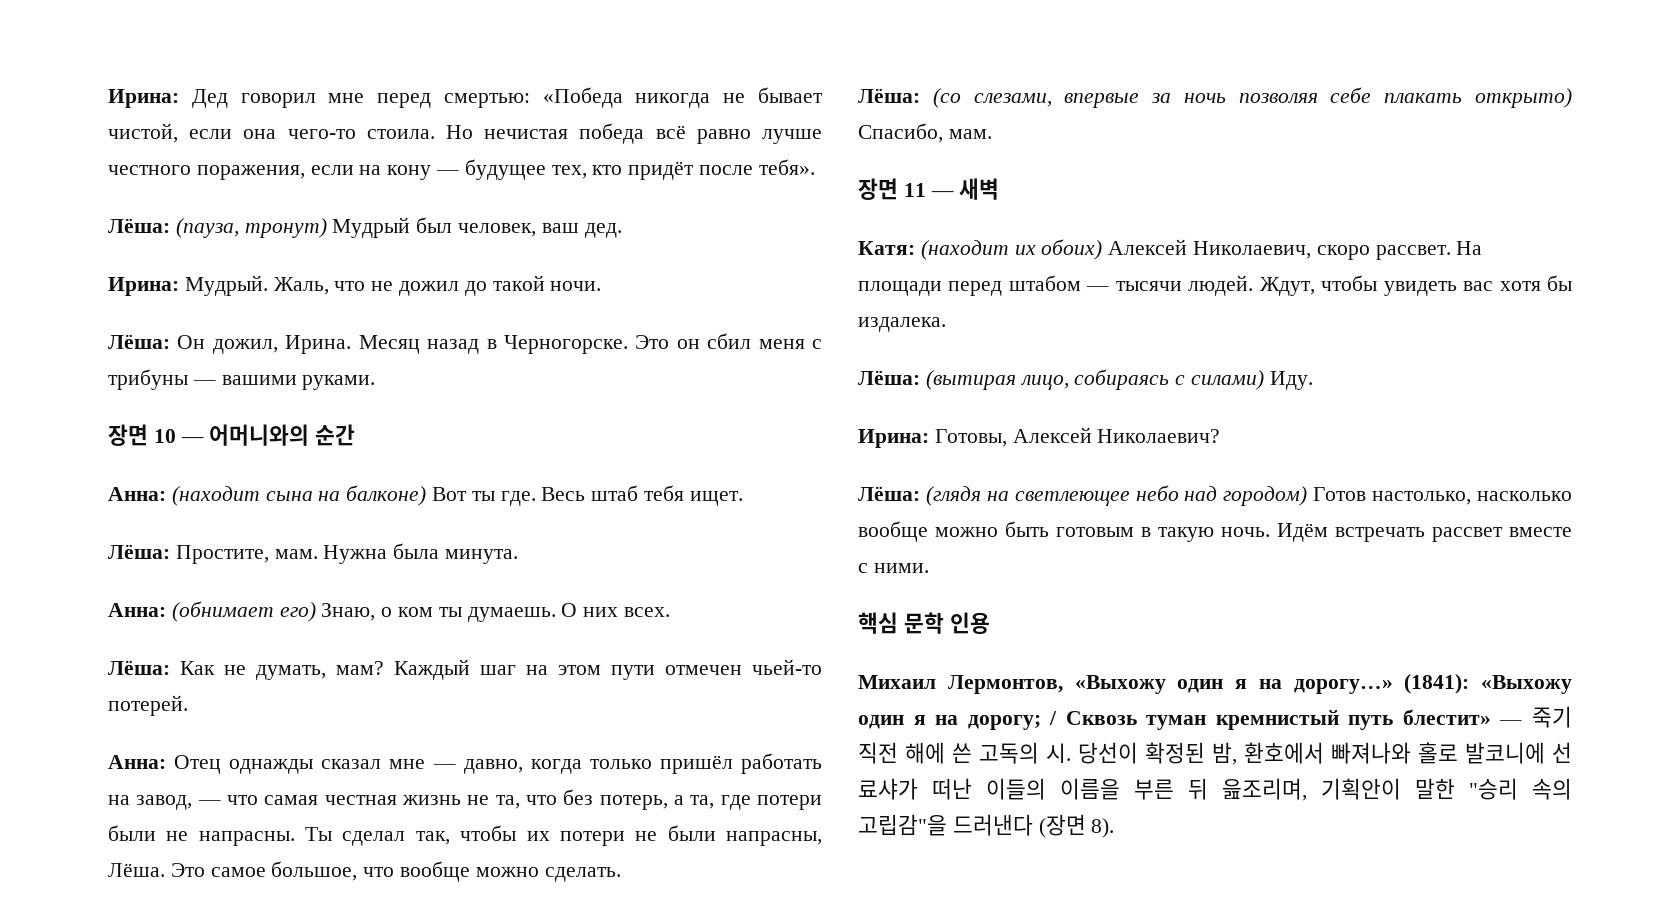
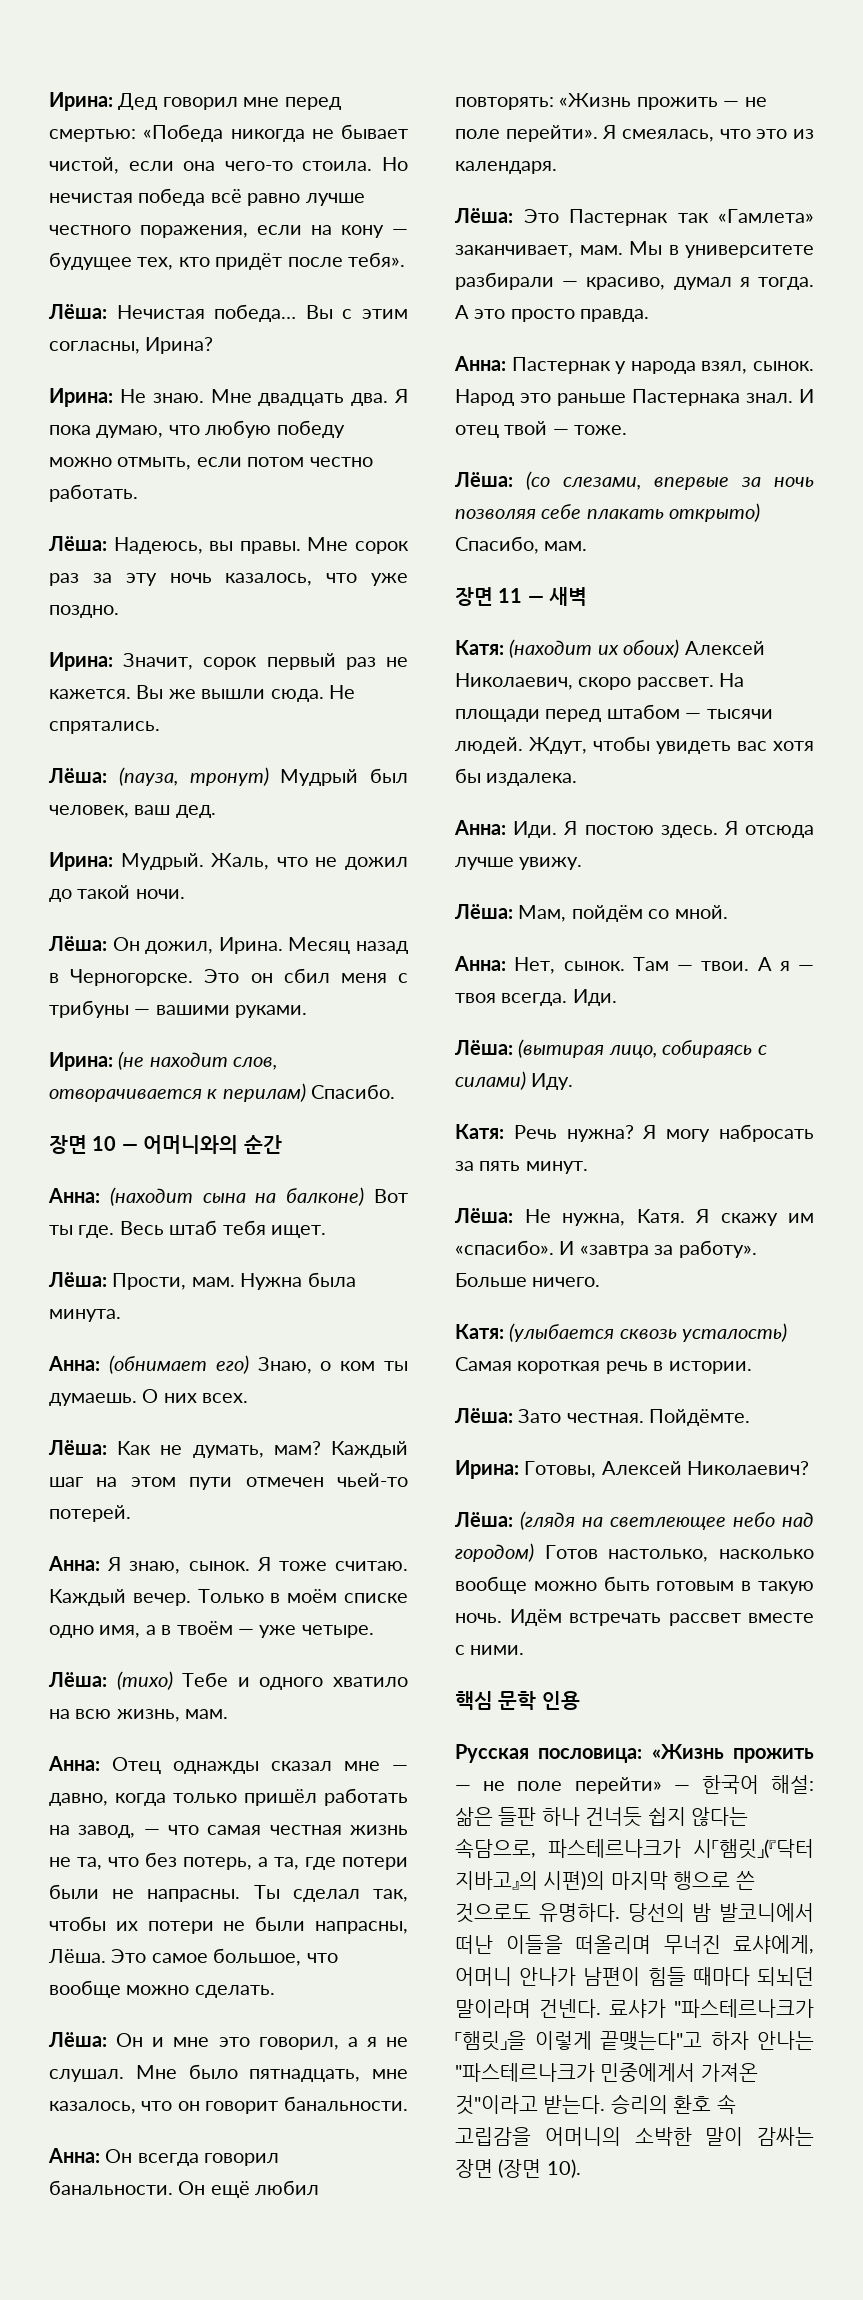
+ Лёша: Нечистая победа… Вы с этим согласны, Ирина?
+ Ирина: Не знаю. Мне двадцать два. Я пока думаю, что любую победу можно отмыть, если потом честно работать.
+ Лёша: Надеюсь, вы правы. Мне сорок раз за эту ночь казалось, что уже поздно.
+ Ирина: Значит, сорок первый раз не кажется. Вы же вышли сюда. Не спрятались.
+ Ирина: (не находит слов, отворачивается к перилам) Спасибо.
- Лёша: Простите, мам.
+ Лёша: Прости, мам.
+ Анна: Я знаю, сынок. Я тоже считаю. Каждый вечер. Только в моём списке одно имя, а в твоём — уже четыре.
+ Лёша: (тихо) Тебе и одного хватило на всю жизнь, мам.
+ Лёша: Он и мне это говорил, а я не слушал. Мне было пятнадцать, мне казалось, что он говорит банальности.
+ Анна: Он всегда говорил банальности. Он ещё любил повторять: «Жизнь прожить — не поле перейти». Я смеялась, что это из календаря.
+ Лёша: Это Пастернак так «Гамлета» заканчивает, мам. Мы в университете разбирали — красиво, думал я тогда. А это просто правда.
+ Анна: Пастернак у народа взял, сынок. Народ это раньше Пастернака знал. И отец твой — тоже.
+ Анна: Иди. Я постою здесь. Я отсюда лучше увижу.
+ Лёша: Мам, пойдём со мной.
+ Анна: Нет, сынок. Там — твои. А я — твоя всегда. Иди.
+ Катя: Речь нужна? Я могу набросать за пять минут.
+ Лёша: Не нужна, Катя. Я скажу им «спасибо». И «завтра за работу». Больше ничего.
+ Катя: (улыбается сквозь усталость) Самая короткая речь в истории.
+ Лёша: Зато честная. Пойдёмте.
- Михаил Лермонтов, «Выхожу один я на дорогу…» (1841): «Выхожу один я на дорогу; / Сквозь туман кремнистый путь блестит» — 죽기 직전 해에 쓴 고독의 시. 당선이 확정된 밤, 환호에서 빠져나와 홀로 발코니에 선 료샤가 떠난 이들의 이름을 부른 뒤 읊조리며, 기획안이 말한 "승리 속의 고립감"을 드러낸다 (장면 8).
+ Русская пословица: «Жизнь прожить — не поле перейти» — 한국어 해설: 삶은 들판 하나 건너듯 쉽지 않다는 속담으로, 파스테르나크가 시「햄릿」(『닥터 지바고』의 시편)의 마지막 행으로 쓴 것으로도 유명하다. 당선의 밤 발코니에서 떠난 이들을 떠올리며 무너진 료샤에게, 어머니 안나가 남편이 힘들 때마다 되뇌던 말이라며 건넨다. 료샤가 "파스테르나크가「햄릿」을 이렇게 끝맺는다"고 하자 안나는 "파스테르나크가 민중에게서 가져온 것"이라고 받는다. 승리의 환호 속 고립감을 어머니의 소박한 말이 감싸는 장면 (장면 10).

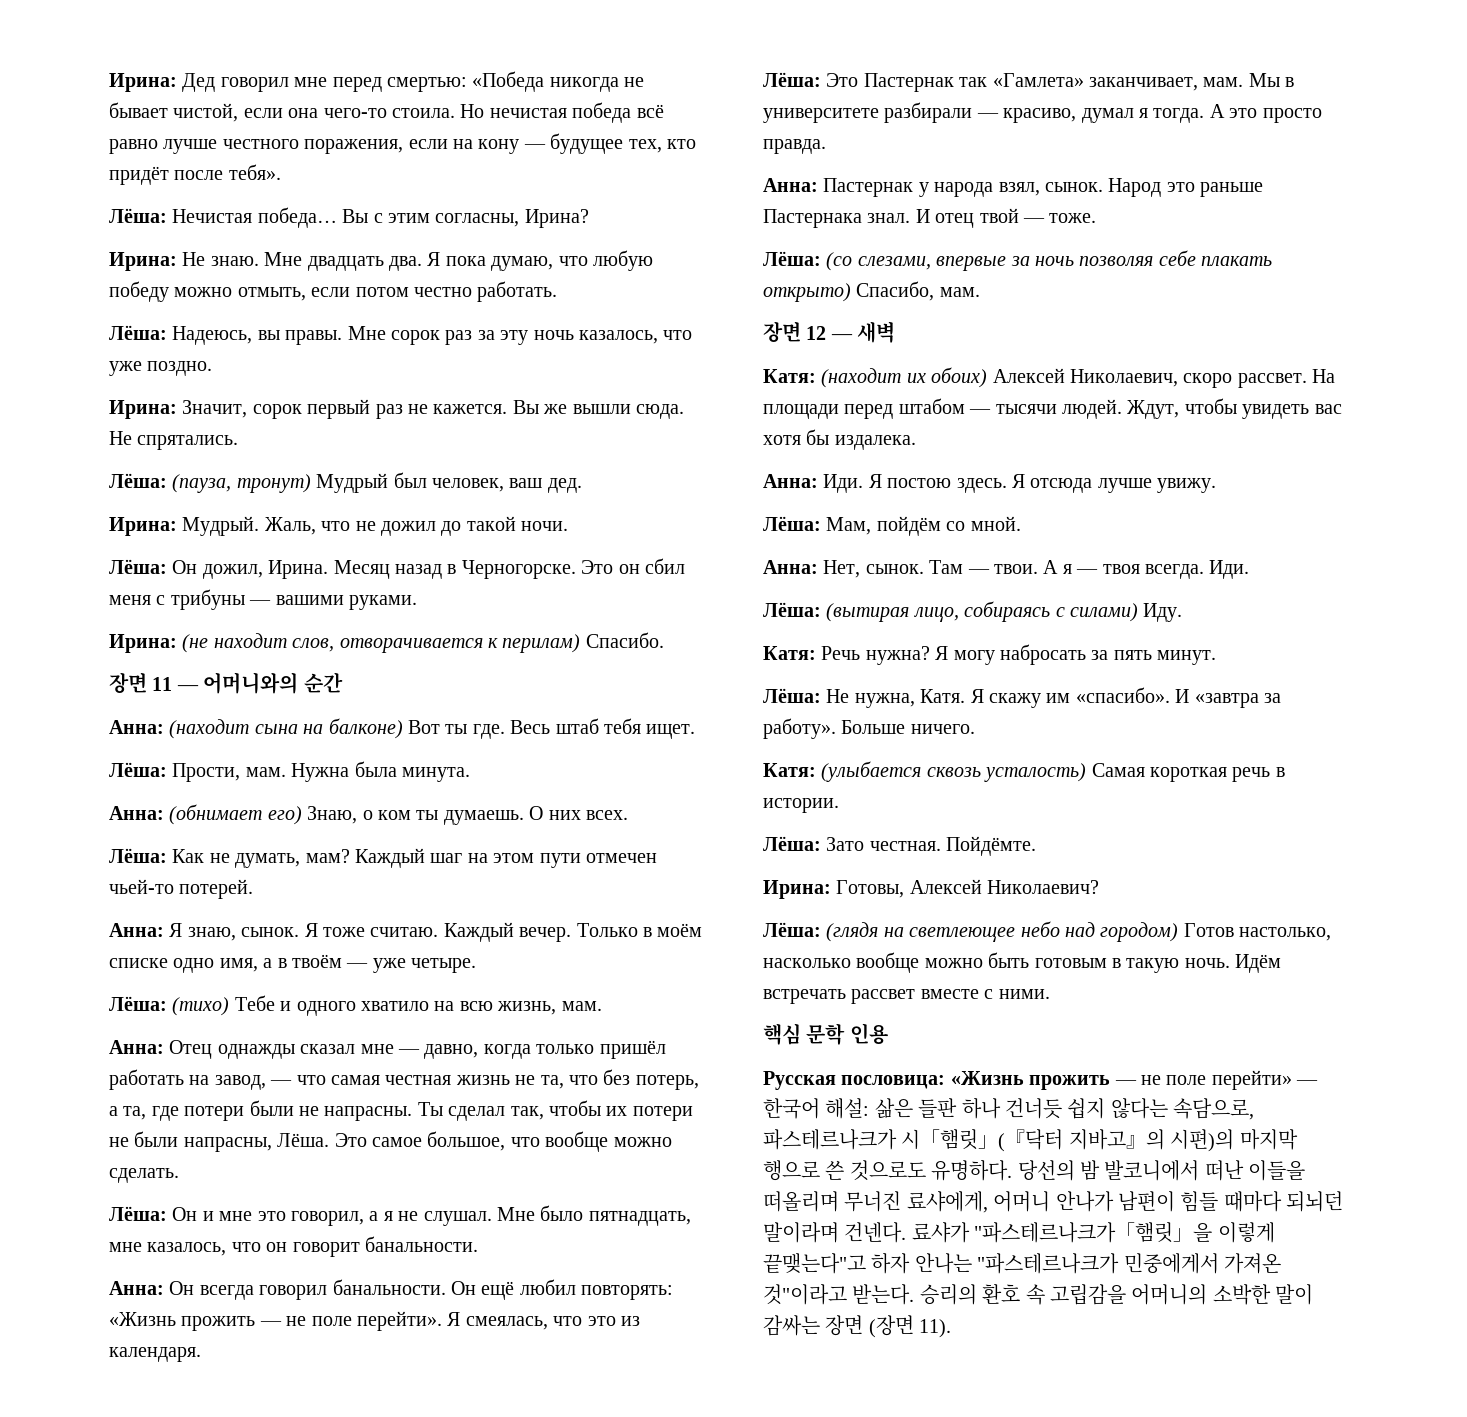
- 장면 10 — 어머니와의 순간
+ 장면 11 — 어머니와의 순간
- 장면 11 — 새벽
+ 장면 12 — 새벽
- 승리의 환호 속 고립감을 어머니의 소박한 말이 감싸는 장면 (장면 10).
+ 승리의 환호 속 고립감을 어머니의 소박한 말이 감싸는 장면 (장면 11).

